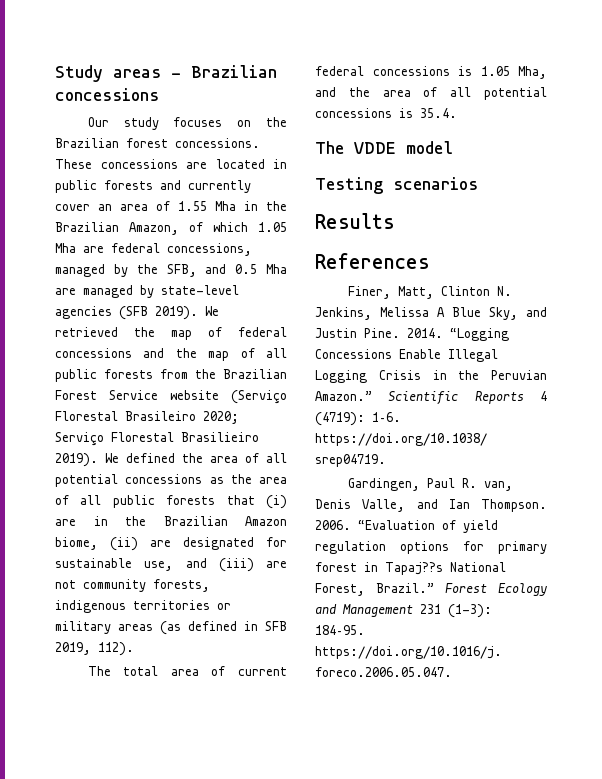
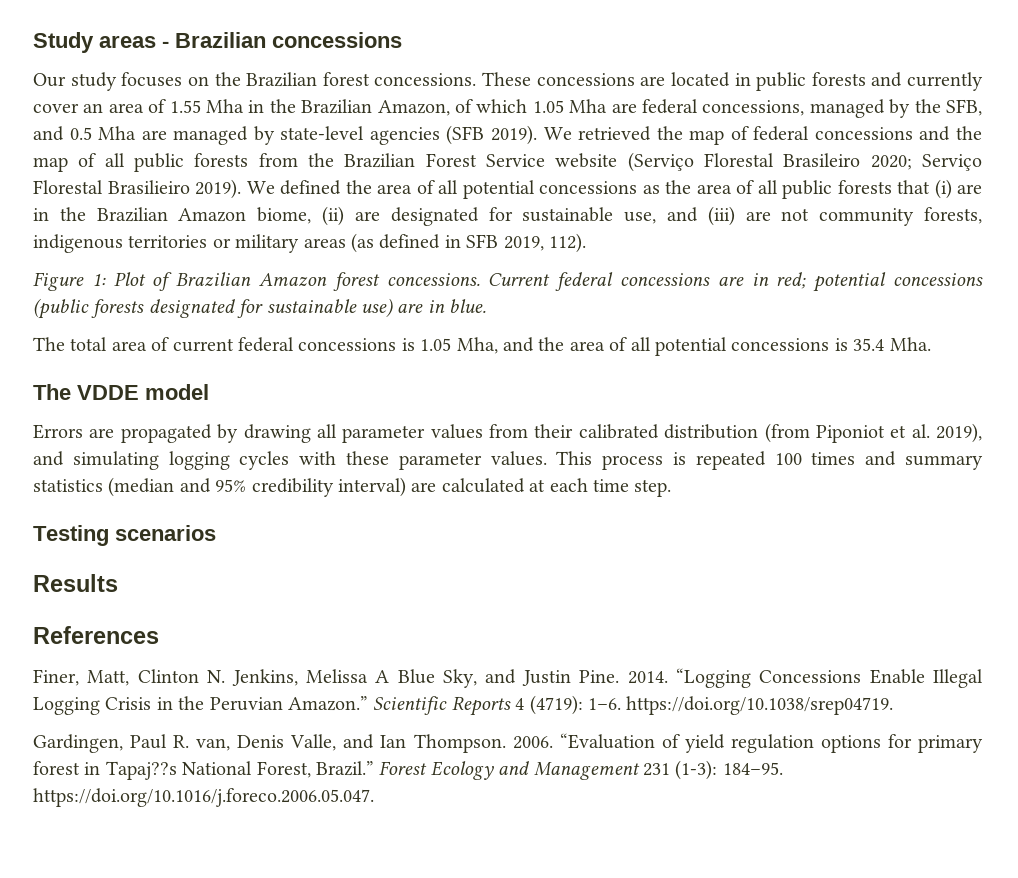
+ Figure 1: Plot of Brazilian Amazon forest concessions. Current federal concessions are in red; potential concessions (public forests designated for sustainable use) are in blue.
- The total area of current federal concessions is 1.05 Mha, and the area of all potential concessions is 35.4.
+ The total area of current federal concessions is 1.05 Mha, and the area of all potential concessions is 35.4 Mha.
+ Errors are propagated by drawing all parameter values from their calibrated distribution (from Piponiot et al. 2019), and simulating logging cycles with these parameter values. This process is repeated 100 times and summary statistics (median and 95% credibility interval) are calculated at each time step.

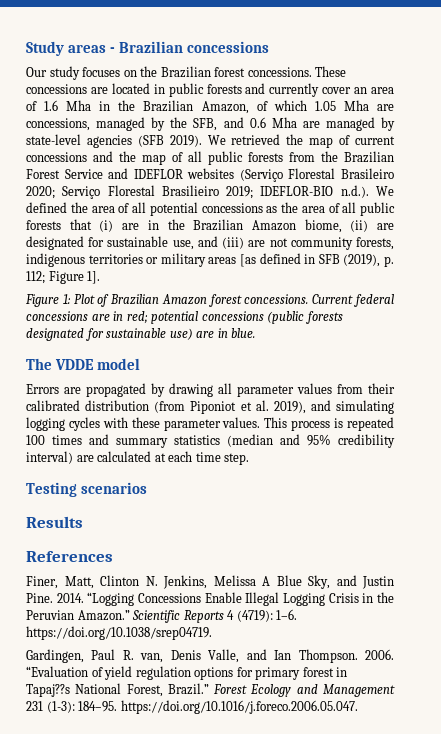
- These concessions are located in public forests and currently cover an area of 1.55 Mha in the Brazilian Amazon, of which 1.05 Mha are federal concessions, managed by the SFB, and 0.5 Mha are managed by state-level agencies (SFB 2019).
+ These concessions are located in public forests and currently cover an area of 1.6 Mha in the Brazilian Amazon, of which 1.05 Mha are concessions, managed by the SFB, and 0.6 Mha are managed by state-level agencies (SFB 2019).
- We retrieved the map of federal concessions and the map of all public forests from the Brazilian Forest Service website (Serviço Florestal Brasileiro 2020;
+ We retrieved the map of current concessions and the map of all public forests from the Brazilian Forest Service and IDEFLOR websites (Serviço Florestal Brasileiro 2020;
- Serviço Florestal Brasilieiro 2019). We defined the area of all potential concessions as the area of all public forests that (i) are in the Brazilian Amazon biome, (ii) are designated for sustainable use, and (iii) are not community forests, indigenous territories or military areas (as defined in SFB 2019, 112).
+ Serviço Florestal Brasilieiro 2019; IDEFLOR-BIO n.d.). We defined the area of all potential concessions as the area of all public forests that (i) are in the Brazilian Amazon biome, (ii) are designated for sustainable use, and (iii) are not community forests, indigenous territories or military areas [as defined in SFB (2019), p. 112; Figure 1].
- The total area of current federal concessions is 1.05 Mha, and the area of all potential concessions is 35.4 Mha.

